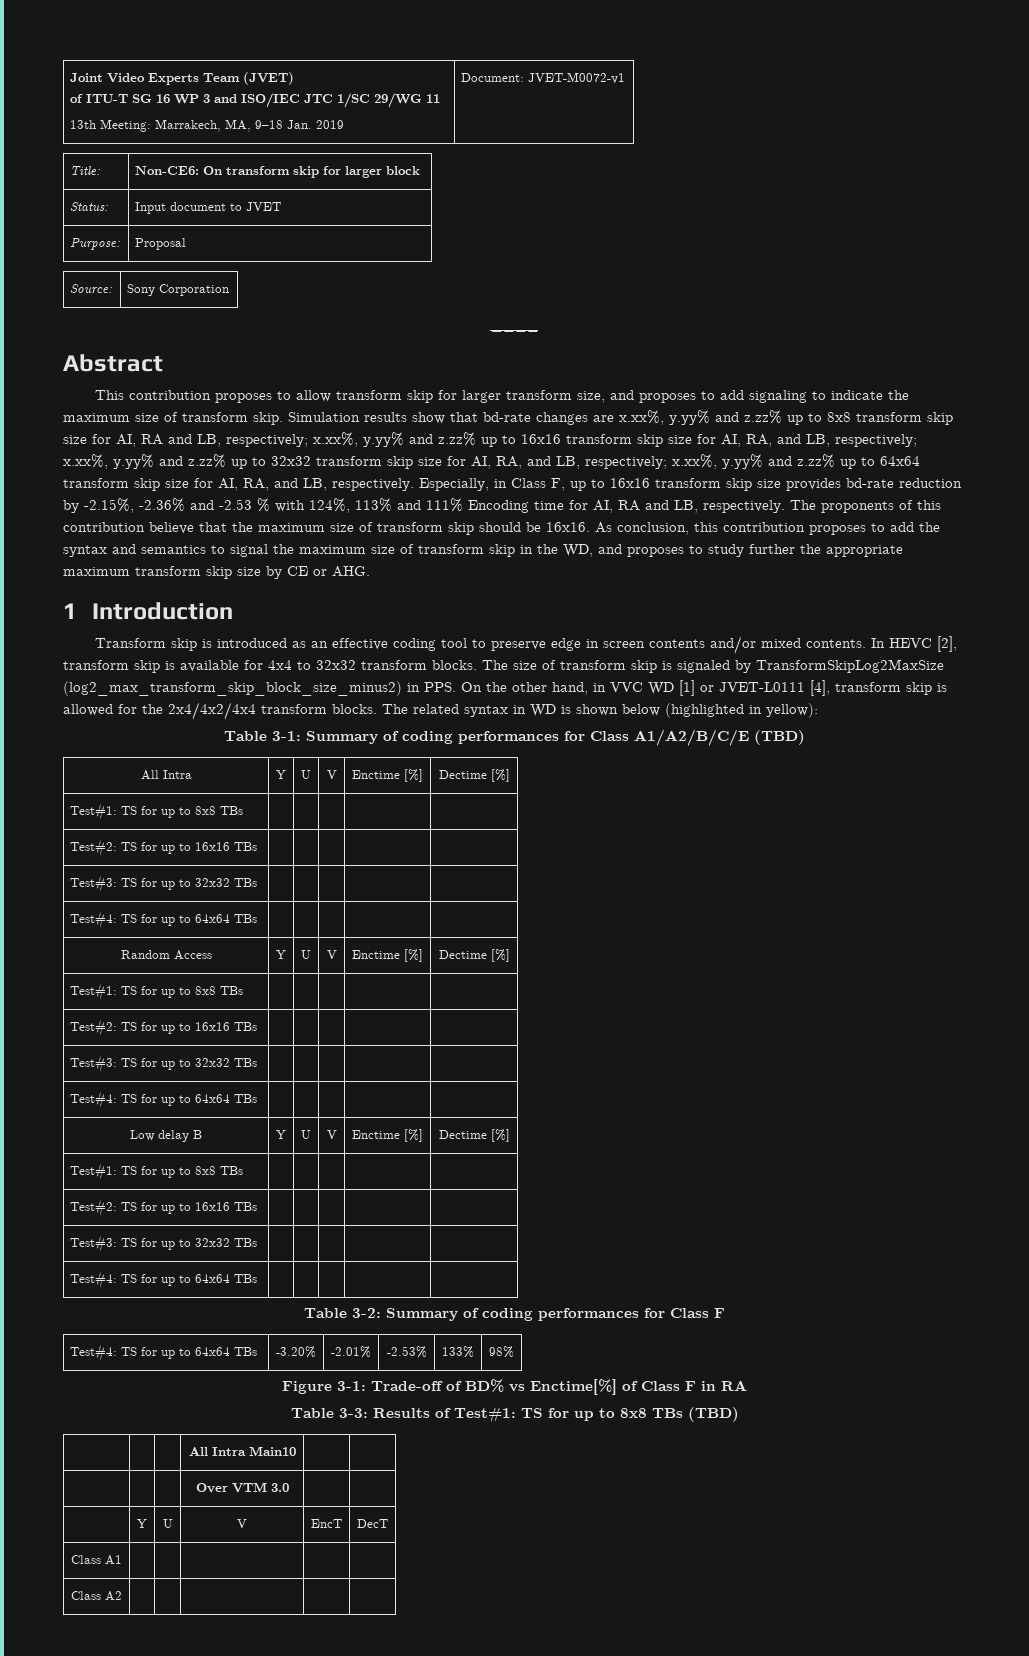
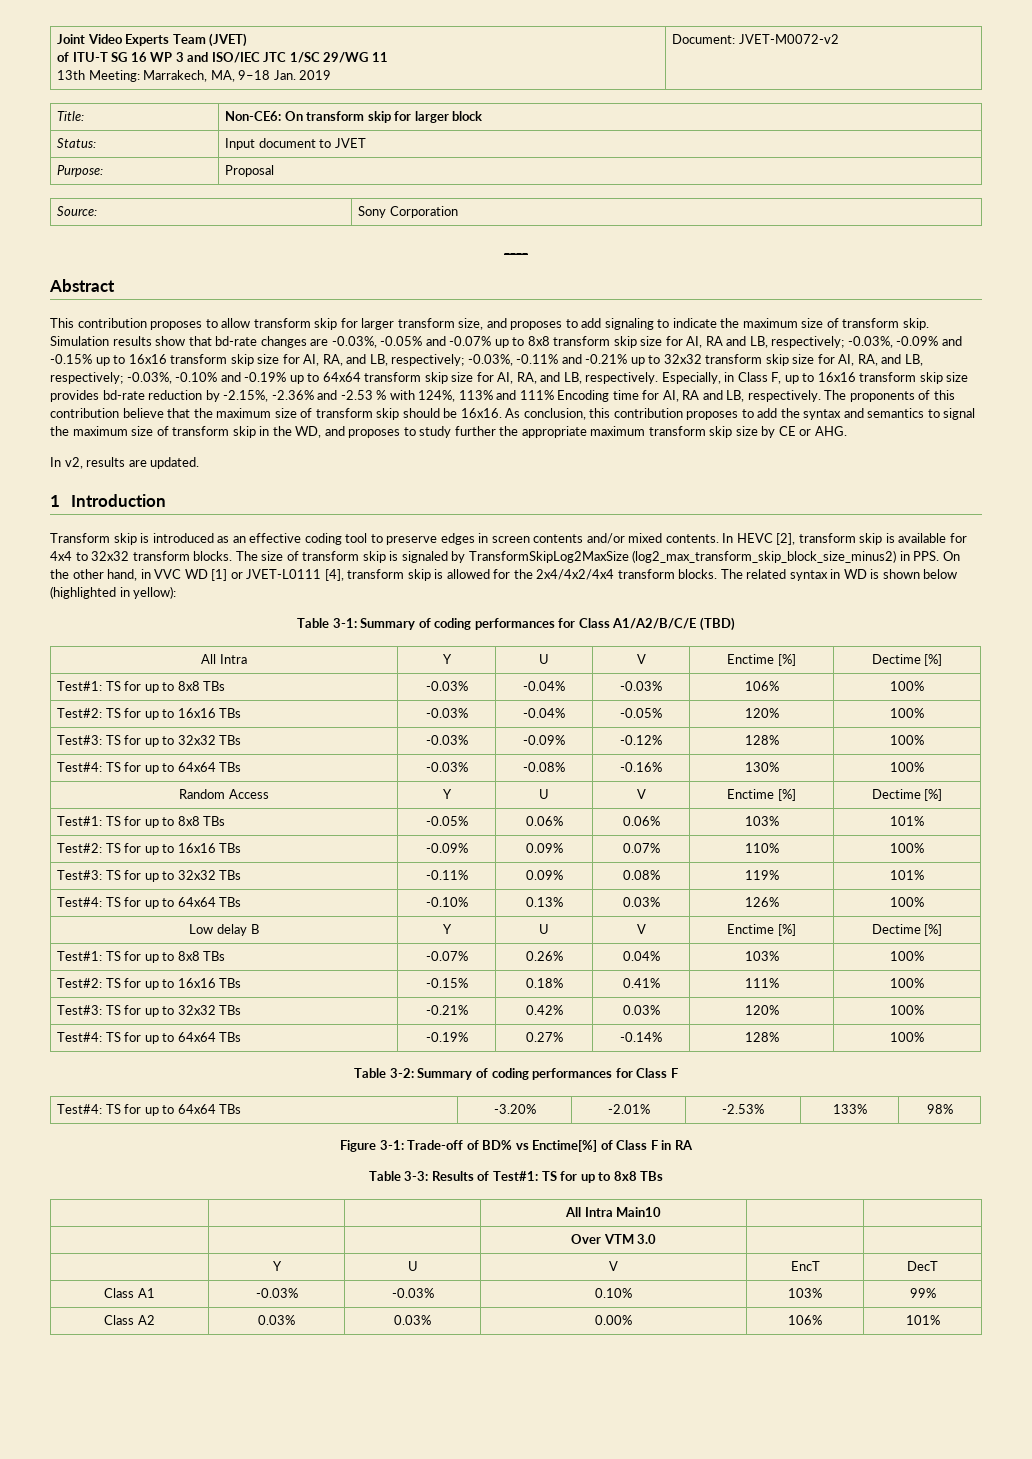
  Joint Video Experts Team (JVET)
  of ITU-T SG 16 WP 3 and ISO/IEC JTC 1/SC 29/WG 11
- 13th Meeting: Marrakech, MA, 9–18 Jan. 2019 | Document: JVET-M0072-v1
+ 13th Meeting: Marrakech, MA, 9–18 Jan. 2019 | Document: JVET-M0072-v2
- Simulation results show that bd-rate changes are x.xx%, y.yy% and z.zz% up to 8x8 transform skip size for AI, RA and LB, respectively; x.xx%, y.yy% and z.zz% up to 16x16 transform skip size for AI, RA, and LB, respectively; x.xx%, y.yy% and z.zz% up to 32x32 transform skip size for AI, RA, and LB, respectively; x.xx%, y.yy% and z.zz% up to 64x64 transform skip size for AI, RA, and LB, respectively.
+ Simulation results show that bd-rate changes are -0.03%, -0.05% and -0.07% up to 8x8 transform skip size for AI, RA and LB, respectively; -0.03%, -0.09% and -0.15% up to 16x16 transform skip size for AI, RA, and LB, respectively; -0.03%, -0.11% and -0.21% up to 32x32 transform skip size for AI, RA, and LB, respectively; -0.03%, -0.10% and -0.19% up to 64x64 transform skip size for AI, RA, and LB, respectively.
+ In v2, results are updated.
- Transform skip is introduced as an effective coding tool to preserve edge in screen contents and/or mixed contents.
+ Transform skip is introduced as an effective coding tool to preserve edges in screen contents and/or mixed contents.
  All Intra | Y | U | V | Enctime [%] | Dectime [%]
- Test#1: TS for up to 8x8 TBs | | | | |
- Test#2: TS for up to 16x16 TBs | | | | |
- Test#3: TS for up to 32x32 TBs | | | | |
- Test#4: TS for up to 64x64 TBs | | | | |
+ Test#1: TS for up to 8x8 TBs | -0.03% | -0.04% | -0.03% | 106% | 100%
+ Test#2: TS for up to 16x16 TBs | -0.03% | -0.04% | -0.05% | 120% | 100%
+ Test#3: TS for up to 32x32 TBs | -0.03% | -0.09% | -0.12% | 128% | 100%
+ Test#4: TS for up to 64x64 TBs | -0.03% | -0.08% | -0.16% | 130% | 100%
  Random Access | Y | U | V | Enctime [%] | Dectime [%]
- Test#1: TS for up to 8x8 TBs | | | | |
- Test#2: TS for up to 16x16 TBs | | | | |
- Test#3: TS for up to 32x32 TBs | | | | |
- Test#4: TS for up to 64x64 TBs | | | | |
+ Test#1: TS for up to 8x8 TBs | -0.05% | 0.06% | 0.06% | 103% | 101%
+ Test#2: TS for up to 16x16 TBs | -0.09% | 0.09% | 0.07% | 110% | 100%
+ Test#3: TS for up to 32x32 TBs | -0.11% | 0.09% | 0.08% | 119% | 101%
+ Test#4: TS for up to 64x64 TBs | -0.10% | 0.13% | 0.03% | 126% | 100%
  Low delay B | Y | U | V | Enctime [%] | Dectime [%]
- Test#1: TS for up to 8x8 TBs | | | | |
- Test#2: TS for up to 16x16 TBs | | | | |
- Test#3: TS for up to 32x32 TBs | | | | |
- Test#4: TS for up to 64x64 TBs | | | | |
+ Test#1: TS for up to 8x8 TBs | -0.07% | 0.26% | 0.04% | 103% | 100%
+ Test#2: TS for up to 16x16 TBs | -0.15% | 0.18% | 0.41% | 111% | 100%
+ Test#3: TS for up to 32x32 TBs | -0.21% | 0.42% | 0.03% | 120% | 100%
+ Test#4: TS for up to 64x64 TBs | -0.19% | 0.27% | -0.14% | 128% | 100%
- Table 3-3: Results of Test#1: TS for up to 8x8 TBs (TBD)
+ Table 3-3: Results of Test#1: TS for up to 8x8 TBs
- Class A1 | | | | |
- Class A2 | | | | |
+ Class A1 | -0.03% | -0.03% | 0.10% | 103% | 99%
+ Class A2 | 0.03% | 0.03% | 0.00% | 106% | 101%

